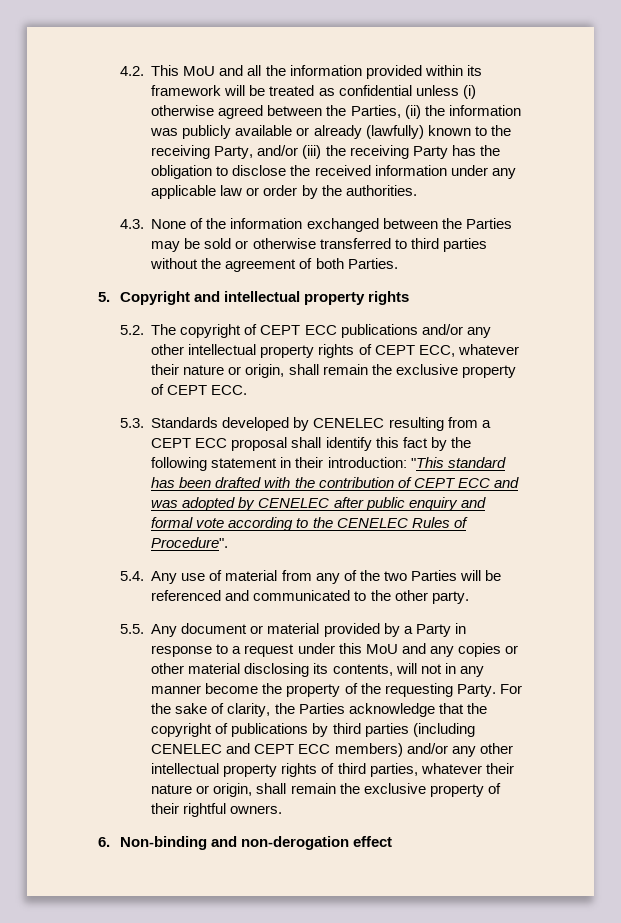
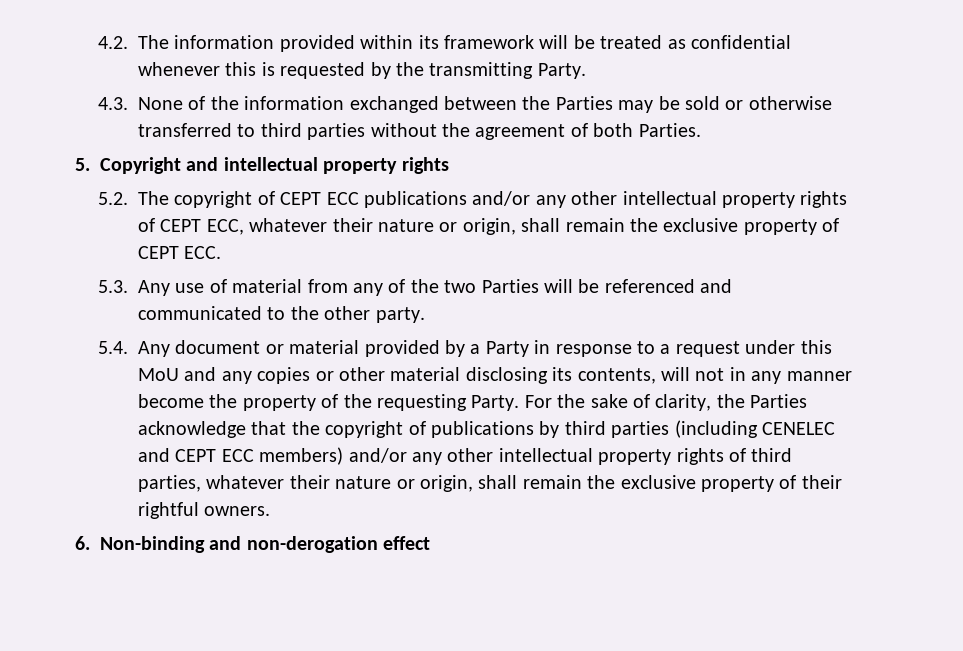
- 4.2. This MoU and all the information provided within its framework will be treated as confidential unless (i) otherwise agreed between the Parties, (ii) the information was publicly available or already (lawfully) known to the receiving Party, and/or (iii) the receiving Party has the obligation to disclose the received information under any applicable law or order by the authorities.
+ 4.2. The information provided within its framework will be treated as confidential whenever this is requested by the transmitting Party.
- 5.3. Standards developed by CENELEC resulting from a CEPT ECC proposal shall identify this fact by the following statement in their introduction: "This standard has been drafted with the contribution of CEPT ECC and was adopted by CENELEC after public enquiry and formal vote according to the CENELEC Rules of Procedure".
- 5.4. Any use of material from any of the two Parties will be referenced and communicated to the other party.
+ 5.3. Any use of material from any of the two Parties will be referenced and communicated to the other party.
- 5.5. Any document or material provided by a Party in response to a request under this MoU and any copies or other material disclosing its contents, will not in any manner become the property of the requesting Party.
+ 5.4. Any document or material provided by a Party in response to a request under this MoU and any copies or other material disclosing its contents, will not in any manner become the property of the requesting Party.

